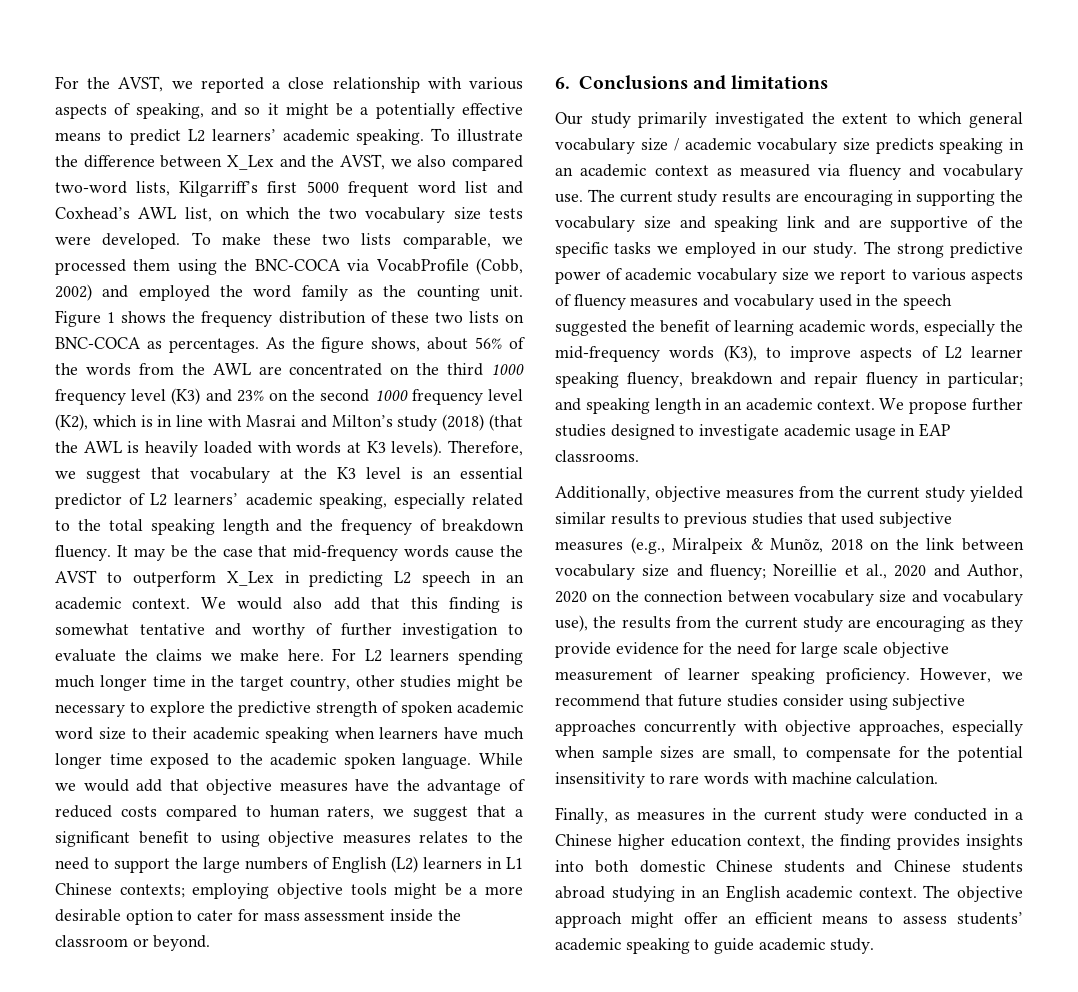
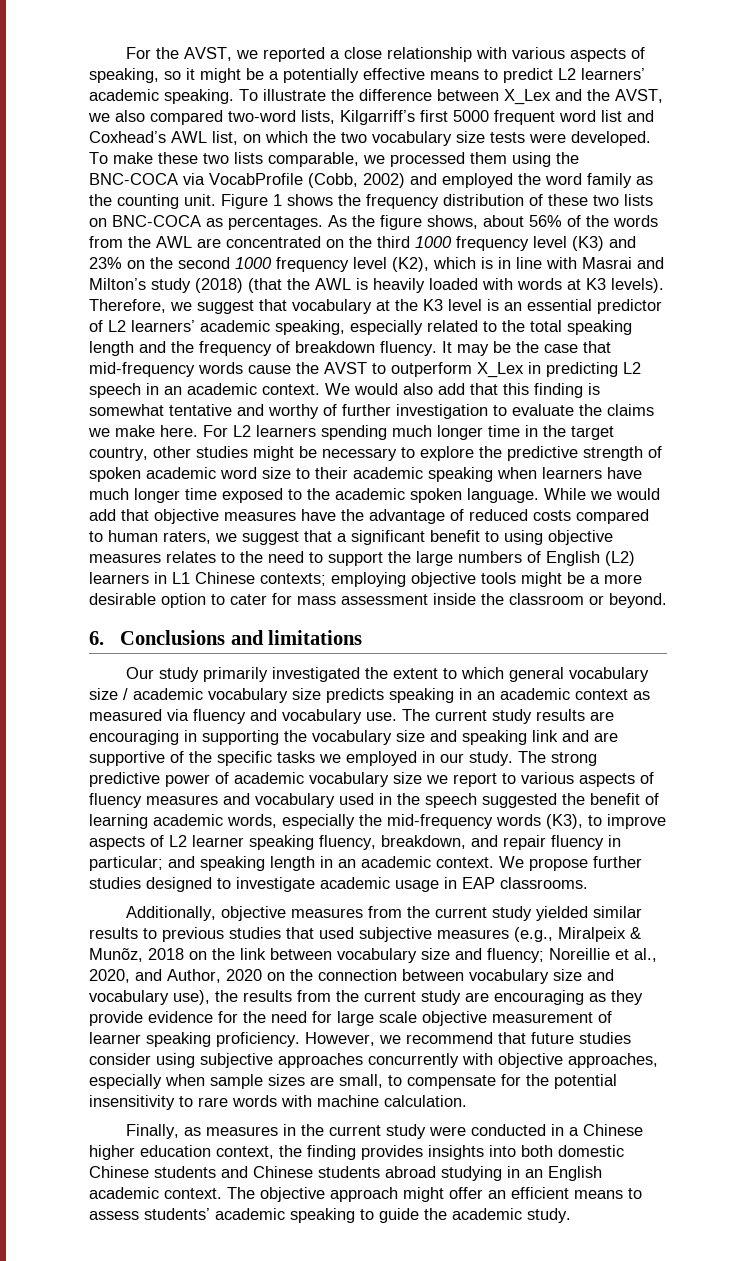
- For the AVST, we reported a close relationship with various aspects of speaking, and so it might be a potentially effective means to predict L2 learners’ academic speaking.
+ For the AVST, we reported a close relationship with various aspects of speaking, so it might be a potentially effective means to predict L2 learners’ academic speaking.
- The strong predictive power of academic vocabulary size we report to various aspects of fluency measures and vocabulary used in the speech suggested the benefit of learning academic words, especially the mid-frequency words (K3), to improve aspects of L2 learner speaking fluency, breakdown and repair fluency in particular; and speaking length in an academic context.
+ The strong predictive power of academic vocabulary size we report to various aspects of fluency measures and vocabulary used in the speech suggested the benefit of learning academic words, especially the mid-frequency words (K3), to improve aspects of L2 learner speaking fluency, breakdown, and repair fluency in particular; and speaking length in an academic context.
- Noreillie et al., 2020 and Author, 2020 on the connection between vocabulary size and vocabulary use), the results from the current study are encouraging as they provide evidence for the need for large scale objective measurement of learner speaking proficiency.
+ Noreillie et al., 2020, and Author, 2020 on the connection between vocabulary size and vocabulary use), the results from the current study are encouraging as they provide evidence for the need for large scale objective measurement of learner speaking proficiency.
- The objective approach might offer an efficient means to assess students’ academic speaking to guide academic study.
+ The objective approach might offer an efficient means to assess students’ academic speaking to guide the academic study.

